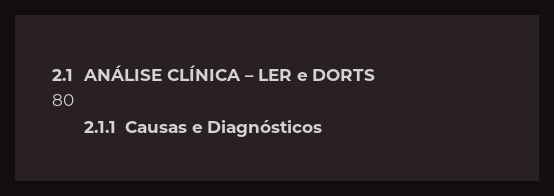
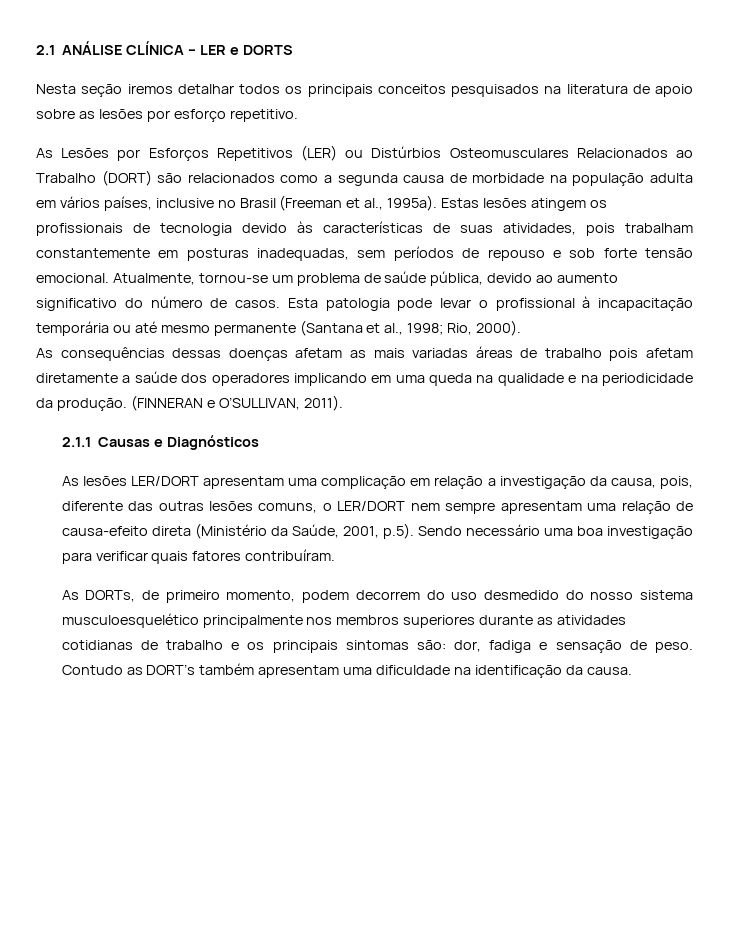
- 80
+ Nesta seção iremos detalhar todos os principais conceitos pesquisados na literatura de apoio sobre as lesões por esforço repetitivo.
+ As Lesões por Esforços Repetitivos (LER) ou Distúrbios Osteomusculares Relacionados ao Trabalho (DORT) são relacionados como a segunda causa de morbidade na população adulta em vários países, inclusive no Brasil (Freeman et al., 1995a). Estas lesões atingem os profissionais de tecnologia devido às características de suas atividades, pois trabalham constantemente em posturas inadequadas, sem períodos de repouso e sob forte tensão emocional. Atualmente, tornou-se um problema de saúde pública, devido ao aumento significativo do número de casos. Esta patologia pode levar o profissional à incapacitação temporária ou até mesmo permanente (Santana et al., 1998; Rio, 2000).
+ As consequências dessas doenças afetam as mais variadas áreas de trabalho pois afetam diretamente a saúde dos operadores implicando em uma queda na qualidade e na periodicidade da produção. (FINNERAN e O’SULLIVAN, 2011).
  2.1.1 Causas e Diagnósticos
+ As lesões LER/DORT apresentam uma complicação em relação a investigação da causa, pois, diferente das outras lesões comuns, o LER/DORT nem sempre apresentam uma relação de causa-efeito direta (Ministério da Saúde, 2001, p.5). Sendo necessário uma boa investigação para verificar quais fatores contribuíram.
+ As DORTs, de primeiro momento, podem decorrem do uso desmedido do nosso sistema musculoesquelético principalmente nos membros superiores durante as atividades cotidianas de trabalho e os principais sintomas são: dor, fadiga e sensação de peso. Contudo as DORT’s também apresentam uma dificuldade na identificação da causa.

